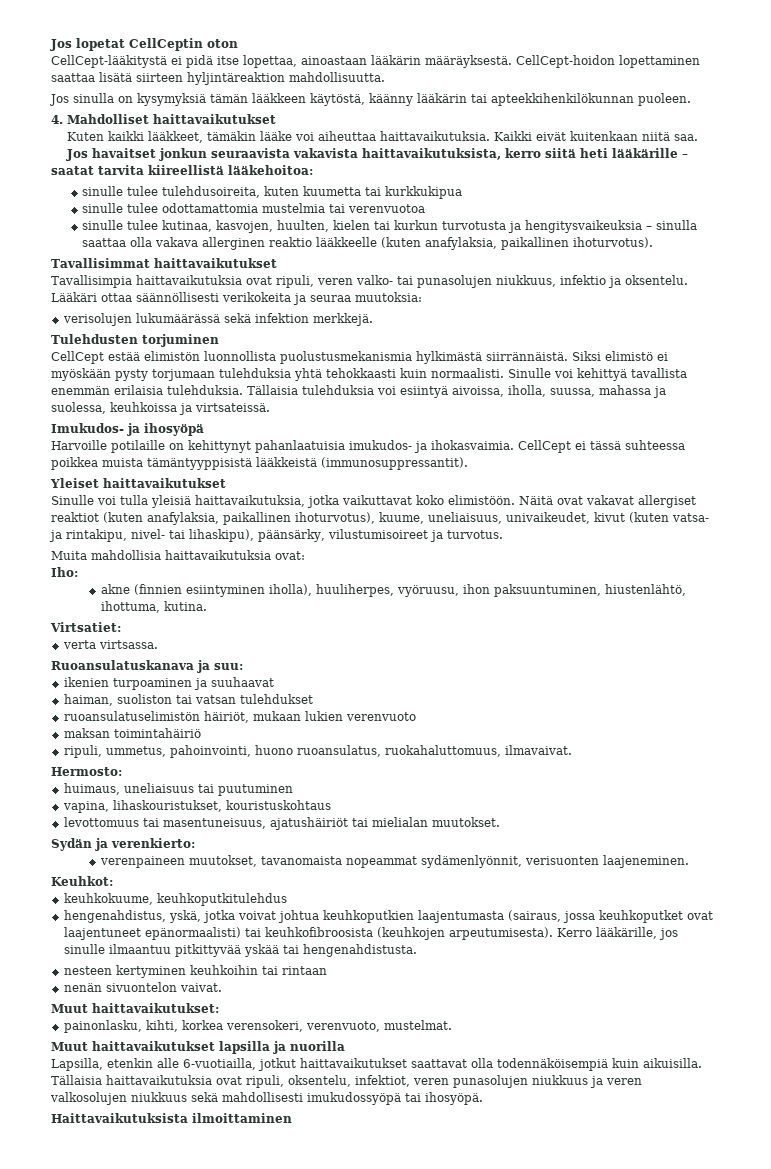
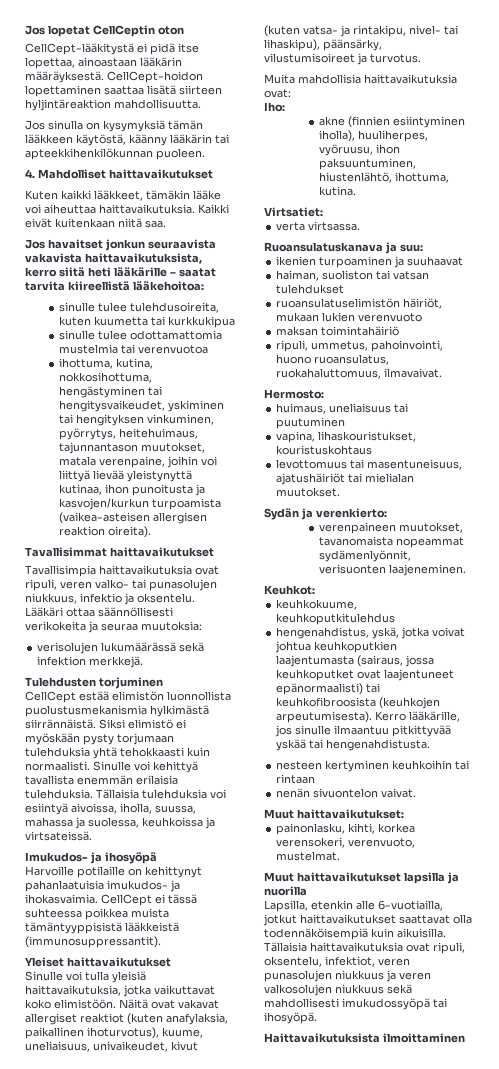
- sinulle tulee kutinaa, kasvojen, huulten, kielen tai kurkun turvotusta ja hengitysvaikeuksia – sinulla saattaa olla vakava allerginen reaktio lääkkeelle (kuten anafylaksia, paikallinen ihoturvotus).
+ ihottuma, kutina, nokkosihottuma, hengästyminen tai hengitysvaikeudet, yskiminen tai hengityksen vinkuminen, pyörrytys, heitehuimaus, tajunnantason muutokset, matala verenpaine, joihin voi liittyä lievää yleistynyttä kutinaa, ihon punoitusta ja kasvojen/kurkun turpoamista (vaikea-asteisen allergisen reaktion oireita).

